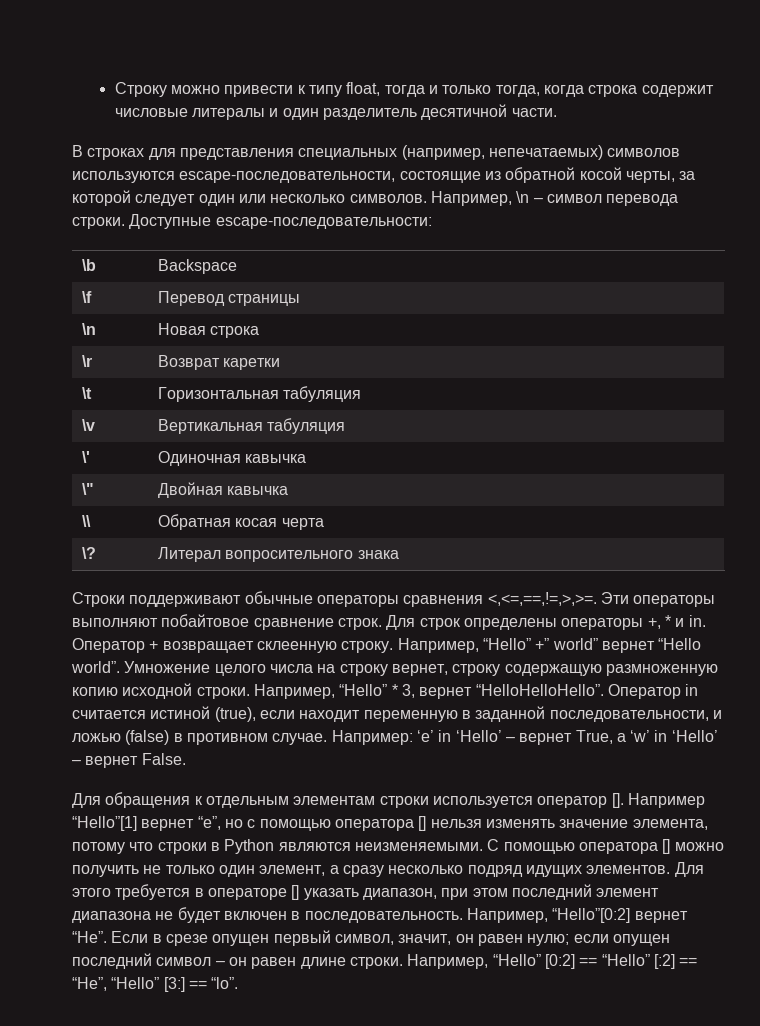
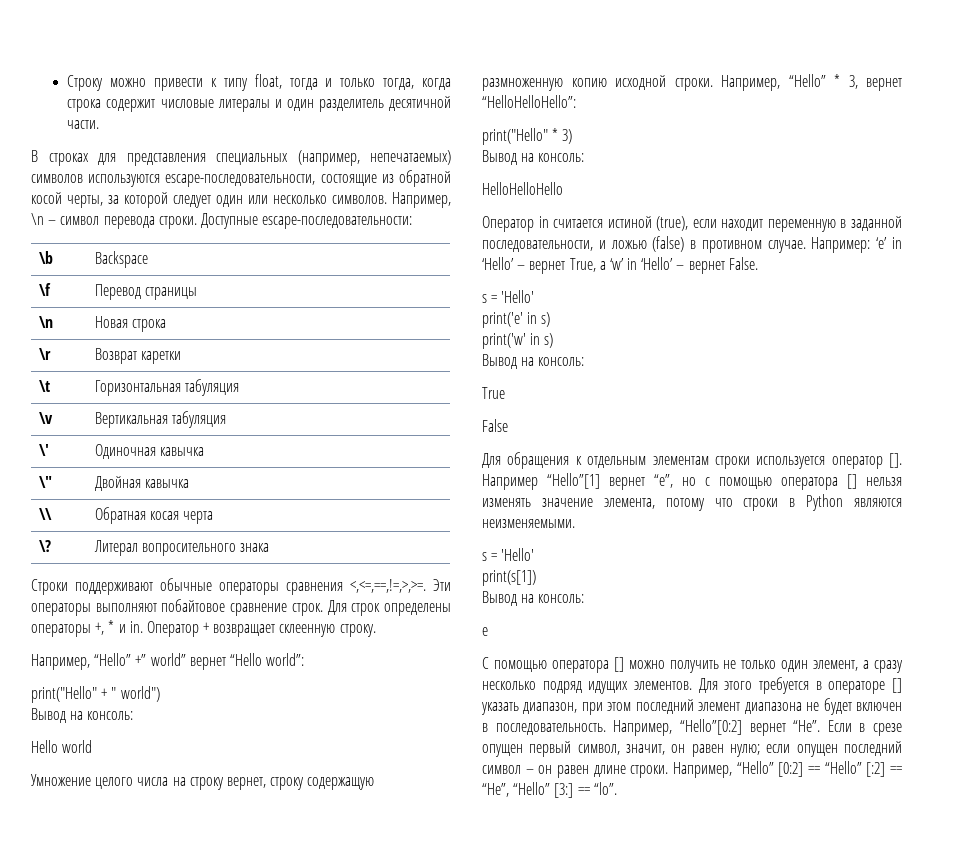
- Оператор + возвращает склеенную строку. Например, “Hello” +” world” вернет “Hello world”. Умножение целого числа на строку вернет, строку содержащую размноженную копию исходной строки.
+ Оператор + возвращает склеенную строку.
+ Например, “Hello” +” world” вернет “Hello world”:
+ print("Hello" + " world")
+ Вывод на консоль:
+ Hello world
+ Умножение целого числа на строку вернет, строку содержащую размноженную копию исходной строки.
- Например, “Hello” * 3, вернет “HelloHelloHello”. Оператор in cчитается истиной (true), если находит переменную в заданной последовательности, и ложью (false) в противном случае.
+ Например, “Hello” * 3, вернет “HelloHelloHello”:
+ print("Hello" * 3)
+ Вывод на консоль:
+ HelloHelloHello
+ Оператор in cчитается истиной (true), если находит переменную в заданной последовательности, и ложью (false) в противном случае.
  Например: ‘e’ in ‘Hello’ – вернет True, а ‘w’ in ‘Hello’ – вернет False.
+ s = 'Hello'
+ print('e' in s)
+ print('w' in s)
+ Вывод на консоль:
+ True
+ False
- Например “Hello”[1] вернет “e”, но с помощью оператора [] нельзя изменять значение элемента, потому что строки в Python являются неизменяемыми. С помощью оператора [] можно получить не только один элемент, а сразу несколько подряд идущих элементов.
+ Например “Hello”[1] вернет “e”, но с помощью оператора [] нельзя изменять значение элемента, потому что строки в Python являются неизменяемыми.
+ s = 'Hello'
+ print(s[1])
+ Вывод на консоль:
+ e
+ С помощью оператора [] можно получить не только один элемент, а сразу несколько подряд идущих элементов.

